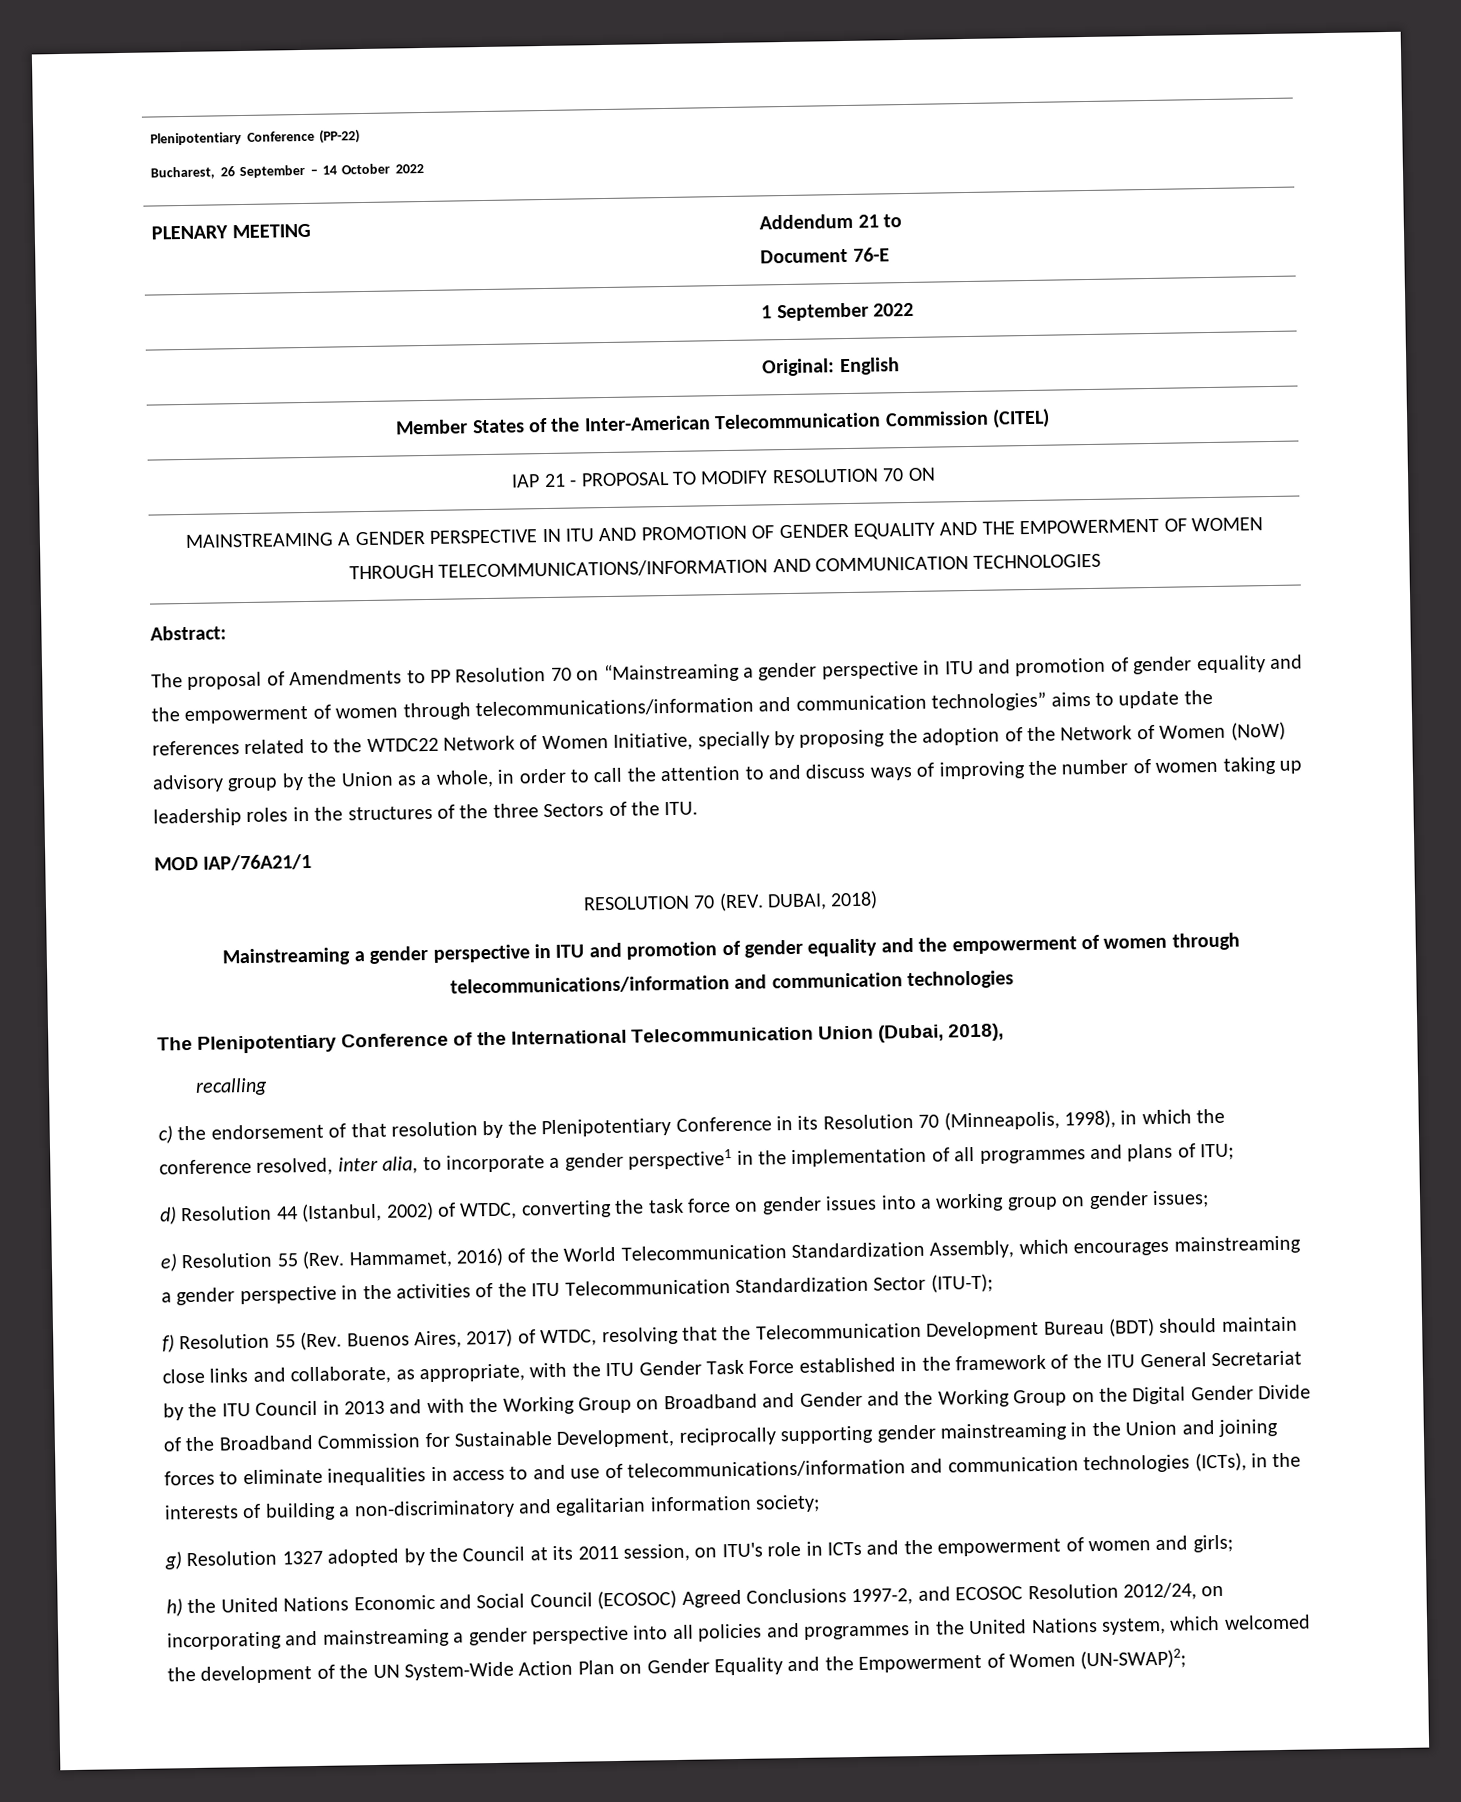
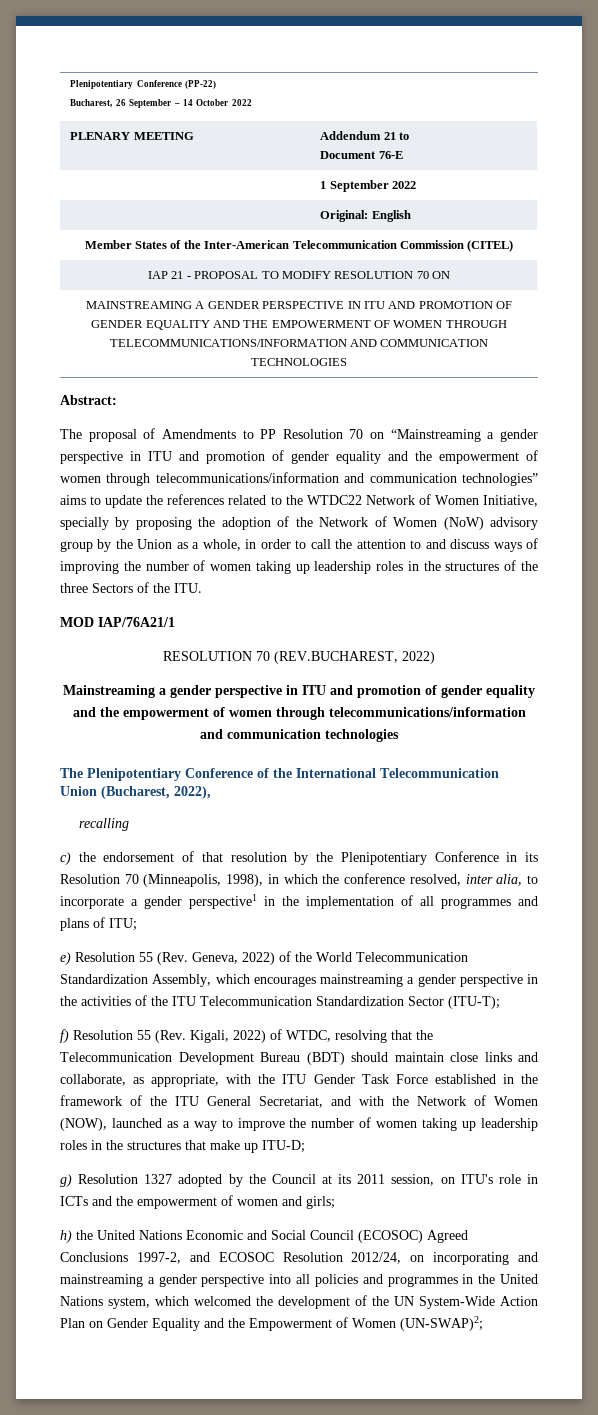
- RESOLUTION 70 (REV. DUBAI, 2018)
+ RESOLUTION 70 (REV.BUCHAREST, 2022)
- The Plenipotentiary Conference of the International Telecommunication Union (Dubai, 2018),
+ The Plenipotentiary Conference of the International Telecommunication Union (Bucharest, 2022),
- d) Resolution 44 (Istanbul, 2002) of WTDC, converting the task force on gender issues into a working group on gender issues;
- e) Resolution 55 (Rev. Hammamet, 2016) of the World Telecommunication Standardization Assembly, which encourages mainstreaming a gender perspective in the activities of the ITU Telecommunication Standardization Sector (ITU-T);
+ e) Resolution 55 (Rev. Geneva, 2022) of the World Telecommunication Standardization Assembly, which encourages mainstreaming a gender perspective in the activities of the ITU Telecommunication Standardization Sector (ITU-T);
- f) Resolution 55 (Rev. Buenos Aires, 2017) of WTDC, resolving that the Telecommunication Development Bureau (BDT) should maintain close links and collaborate, as appropriate, with the ITU Gender Task Force established in the framework of the ITU General Secretariat by the ITU Council in 2013 and with the Working Group on Broadband and Gender and the Working Group on the Digital Gender Divide of the Broadband Commission for Sustainable Development, reciprocally supporting gender mainstreaming in the Union and joining forces to eliminate inequalities in access to and use of telecommunications/information and communication technologies (ICTs), in the interests of building a non-discriminatory and egalitarian information society;
+ f) Resolution 55 (Rev. Kigali, 2022) of WTDC, resolving that the Telecommunication Development Bureau (BDT) should maintain close links and collaborate, as appropriate, with the ITU Gender Task Force established in the framework of the ITU General Secretariat, and with the Network of Women (NOW), launched as a way to improve the number of women taking up leadership roles in the structures that make up ITU-D;

